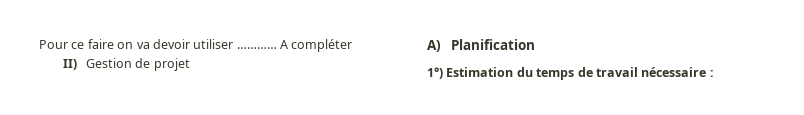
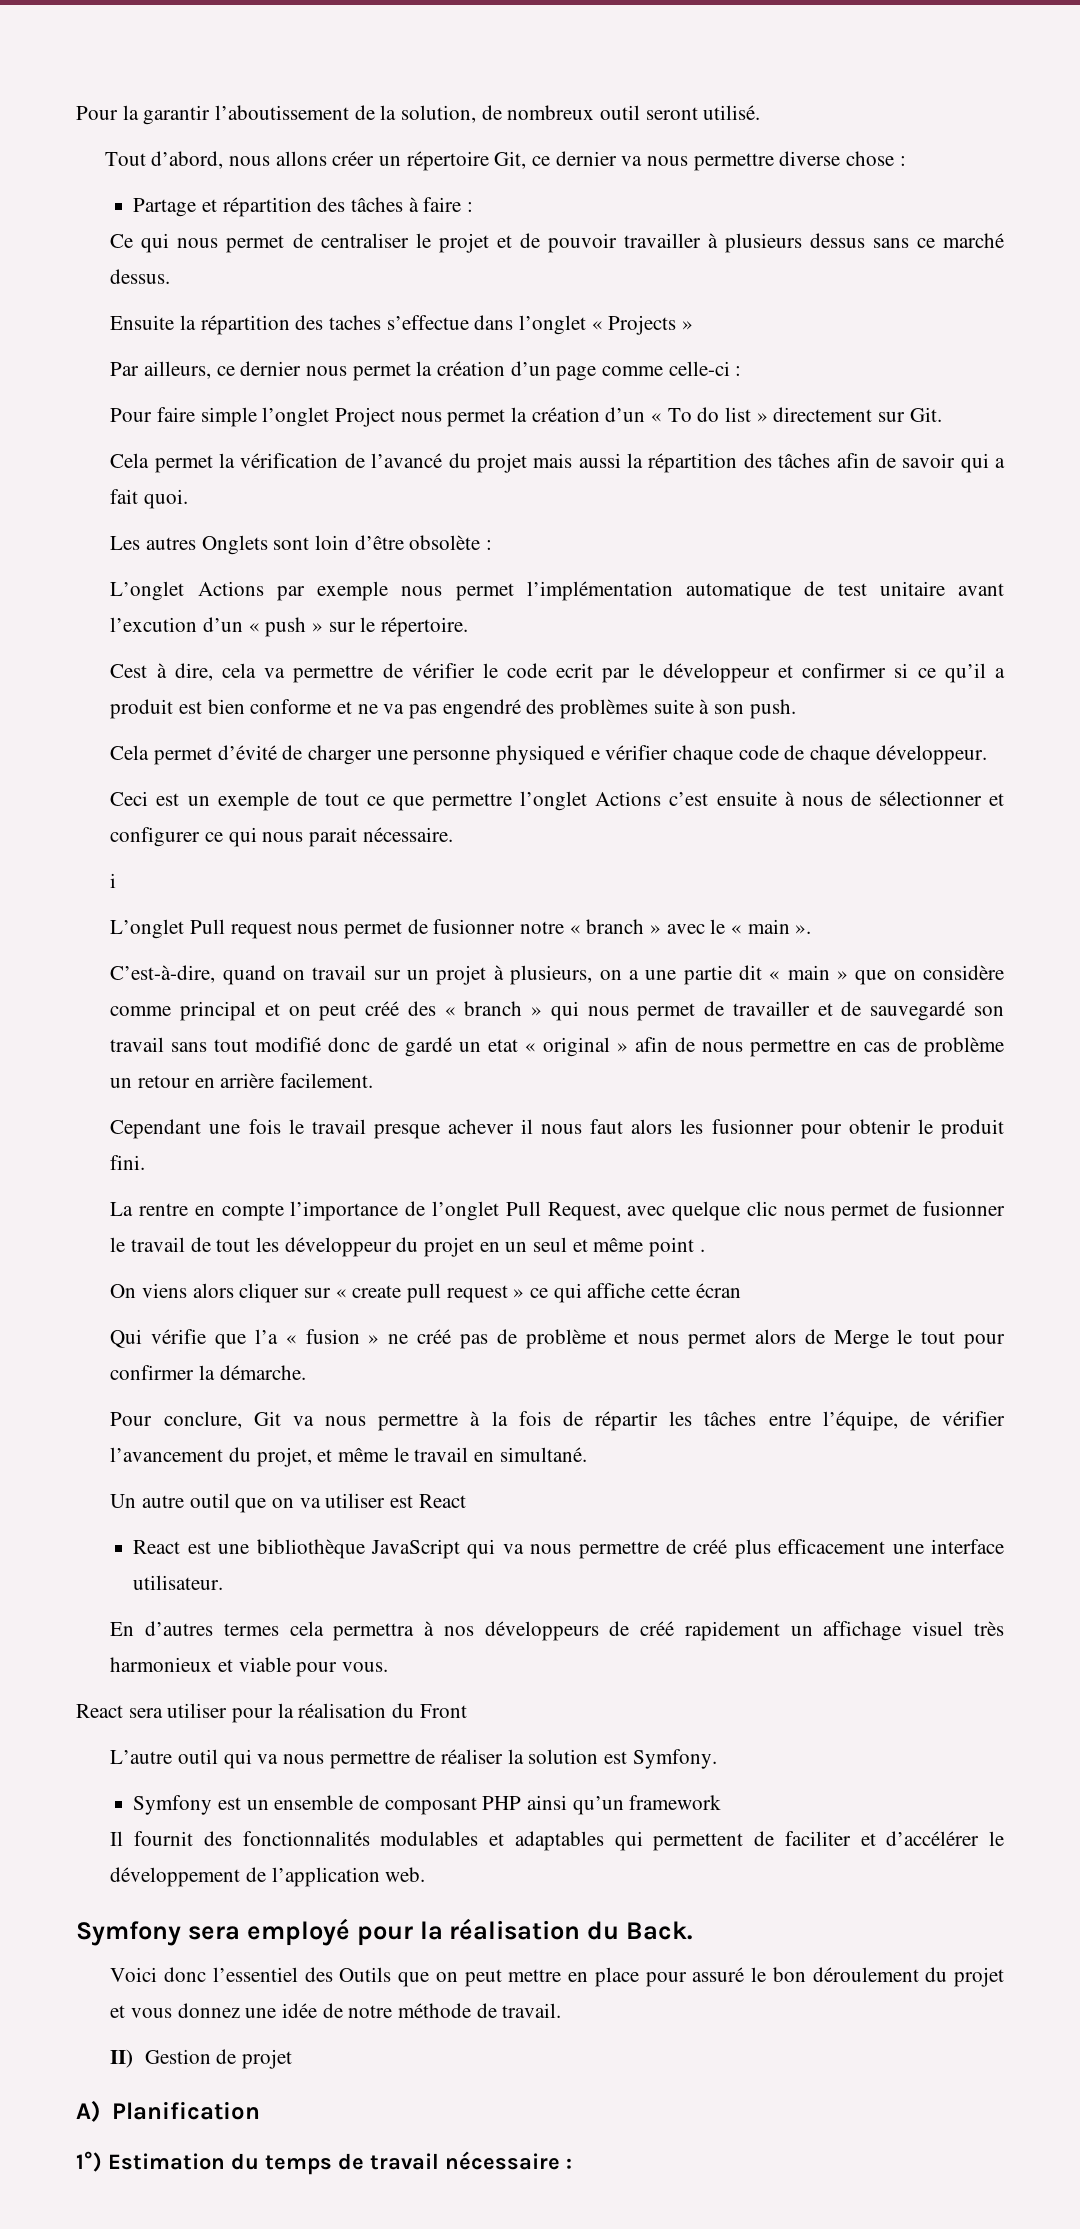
- Pour ce faire on va devoir utiliser ………… A compléter
+ Pour la garantir l’aboutissement de la solution, de nombreux outil seront utilisé.
+ Tout d’abord, nous allons créer un répertoire Git, ce dernier va nous permettre diverse chose :
+ Partage et répartition des tâches à faire :
+ Ce qui nous permet de centraliser le projet et de pouvoir travailler à plusieurs dessus sans ce marché dessus.
+ Ensuite la répartition des taches s’effectue dans l’onglet « Projects »
+ Par ailleurs, ce dernier nous permet la création d’un page comme celle-ci :
+ Pour faire simple l’onglet Project nous permet la création d’un « To do list » directement sur Git.
+ Cela permet la vérification de l’avancé du projet mais aussi la répartition des tâches afin de savoir qui a fait quoi.
+ Les autres Onglets sont loin d’être obsolète :
+ L’onglet Actions par exemple nous permet l’implémentation automatique de test unitaire avant l’excution d’un « push » sur le répertoire.
+ Cest à dire, cela va permettre de vérifier le code ecrit par le développeur et confirmer si ce qu’il a produit est bien conforme et ne va pas engendré des problèmes suite à son push.
+ Cela permet d’évité de charger une personne physiqued e vérifier chaque code de chaque développeur.
+ Ceci est un exemple de tout ce que permettre l’onglet Actions c’est ensuite à nous de sélectionner et configurer ce qui nous parait nécessaire.
+ i
+ L’onglet Pull request nous permet de fusionner notre « branch » avec le « main ».
+ C’est-à-dire, quand on travail sur un projet à plusieurs, on a une partie dit « main » que on considère comme principal et on peut créé des « branch » qui nous permet de travailler et de sauvegardé son travail sans tout modifié donc de gardé un etat « original » afin de nous permettre en cas de problème un retour en arrière facilement.
+ Cependant une fois le travail presque achever il nous faut alors les fusionner pour obtenir le produit fini.
+ La rentre en compte l’importance de l’onglet Pull Request, avec quelque clic nous permet de fusionner le travail de tout les développeur du projet en un seul et même point .
+ On viens alors cliquer sur « create pull request » ce qui affiche cette écran
+ Qui vérifie que l’a « fusion » ne créé pas de problème et nous permet alors de Merge le tout pour confirmer la démarche.
+ Pour conclure, Git va nous permettre à la fois de répartir les tâches entre l’équipe, de vérifier l’avancement du projet, et même le travail en simultané.
+ Un autre outil que on va utiliser est React
+ React est une bibliothèque JavaScript qui va nous permettre de créé plus efficacement une interface utilisateur.
+ En d’autres termes cela permettra à nos développeurs de créé rapidement un affichage visuel très harmonieux et viable pour vous.
+ React sera utiliser pour la réalisation du Front
+ L’autre outil qui va nous permettre de réaliser la solution est Symfony.
+ Symfony est un ensemble de composant PHP ainsi qu’un framework
+ Il fournit des fonctionnalités modulables et adaptables qui permettent de faciliter et d’accélérer le développement de l’application web.
+ Symfony sera employé pour la réalisation du Back.
+ Voici donc l’essentiel des Outils que on peut mettre en place pour assuré le bon déroulement du projet et vous donnez une idée de notre méthode de travail.

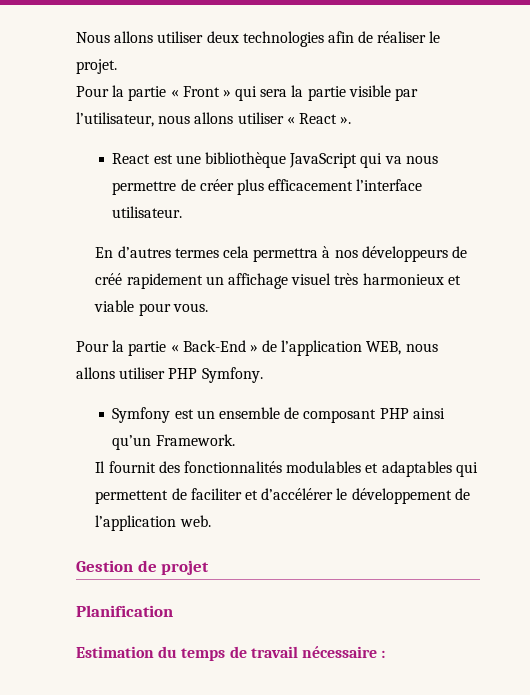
- Pour la garantir l’aboutissement de la solution, de nombreux outil seront utilisé.
- Tout d’abord, nous allons créer un répertoire Git, ce dernier va nous permettre diverse chose :
- Partage et répartition des tâches à faire :
- Ce qui nous permet de centraliser le projet et de pouvoir travailler à plusieurs dessus sans ce marché dessus.
- Ensuite la répartition des taches s’effectue dans l’onglet « Projects »
- Par ailleurs, ce dernier nous permet la création d’un page comme celle-ci :
- Pour faire simple l’onglet Project nous permet la création d’un « To do list » directement sur Git.
- Cela permet la vérification de l’avancé du projet mais aussi la répartition des tâches afin de savoir qui a fait quoi.
- Les autres Onglets sont loin d’être obsolète :
- L’onglet Actions par exemple nous permet l’implémentation automatique de test unitaire avant l’excution d’un « push » sur le répertoire.
- Cest à dire, cela va permettre de vérifier le code ecrit par le développeur et confirmer si ce qu’il a produit est bien conforme et ne va pas engendré des problèmes suite à son push.
- Cela permet d’évité de charger une personne physiqued e vérifier chaque code de chaque développeur.
- Ceci est un exemple de tout ce que permettre l’onglet Actions c’est ensuite à nous de sélectionner et configurer ce qui nous parait nécessaire.
- i
- L’onglet Pull request nous permet de fusionner notre « branch » avec le « main ».
- C’est-à-dire, quand on travail sur un projet à plusieurs, on a une partie dit « main » que on considère comme principal et on peut créé des « branch » qui nous permet de travailler et de sauvegardé son travail sans tout modifié donc de gardé un etat « original » afin de nous permettre en cas de problème un retour en arrière facilement.
- Cependant une fois le travail presque achever il nous faut alors les fusionner pour obtenir le produit fini.
- La rentre en compte l’importance de l’onglet Pull Request, avec quelque clic nous permet de fusionner le travail de tout les développeur du projet en un seul et même point .
- On viens alors cliquer sur « create pull request » ce qui affiche cette écran
- Qui vérifie que l’a « fusion » ne créé pas de problème et nous permet alors de Merge le tout pour confirmer la démarche.
- Pour conclure, Git va nous permettre à la fois de répartir les tâches entre l’équipe, de vérifier l’avancement du projet, et même le travail en simultané.
- Un autre outil que on va utiliser est React
+ Nous allons utiliser deux technologies afin de réaliser le projet.
+ Pour la partie « Front » qui sera la partie visible par l’utilisateur, nous allons utiliser « React ».
- React est une bibliothèque JavaScript qui va nous permettre de créé plus efficacement une interface utilisateur.
+ React est une bibliothèque JavaScript qui va nous permettre de créer plus efficacement l’interface utilisateur.
- React sera utiliser pour la réalisation du Front
- L’autre outil qui va nous permettre de réaliser la solution est Symfony.
+ Pour la partie « Back-End » de l’application WEB, nous allons utiliser PHP Symfony.
- Symfony est un ensemble de composant PHP ainsi qu’un framework
+ Symfony est un ensemble de composant PHP ainsi qu’un Framework.
- Symfony sera employé pour la réalisation du Back.
- Voici donc l’essentiel des Outils que on peut mettre en place pour assuré le bon déroulement du projet et vous donnez une idée de notre méthode de travail.
- II) Gestion de projet
+ Gestion de projet
- A) Planification
+ Planification
- 1°) Estimation du temps de travail nécessaire :
+ Estimation du temps de travail nécessaire :

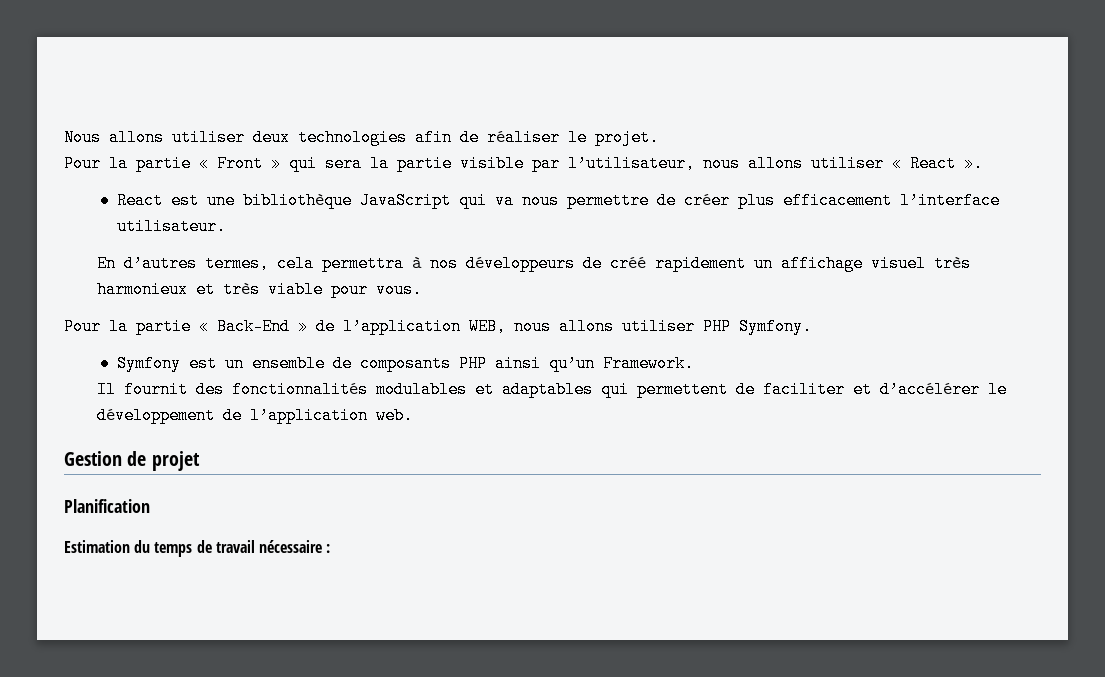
- En d’autres termes cela permettra à nos développeurs de créé rapidement un affichage visuel très harmonieux et viable pour vous.
+ En d’autres termes, cela permettra à nos développeurs de créé rapidement un affichage visuel très harmonieux et très viable pour vous.
- Symfony est un ensemble de composant PHP ainsi qu’un Framework.
+ Symfony est un ensemble de composants PHP ainsi qu’un Framework.

